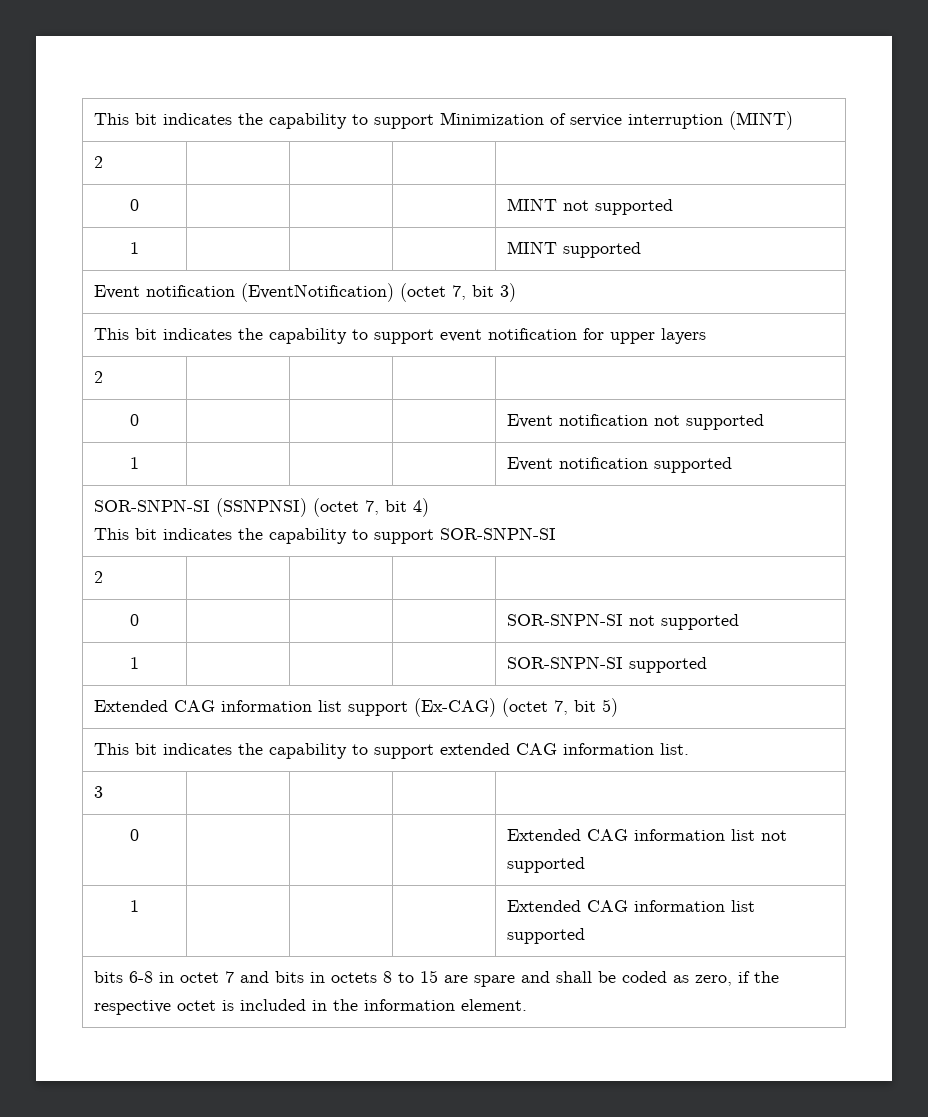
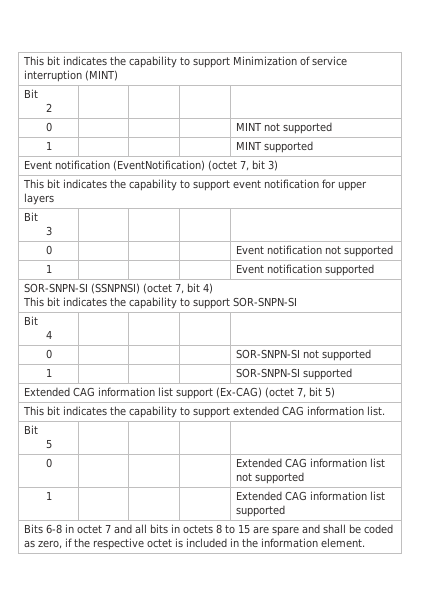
  This bit indicates the capability to support Minimization of service interruption (MINT)
+ Bit
  This bit indicates the capability to support event notification for upper layers
- 2 | | | |
+ Bit
+ 3 | | | |
  SOR-SNPN-SI (SSNPNSI) (octet 7, bit 4)
  This bit indicates the capability to support SOR-SNPN-SI
- 2 | | | |
+ Bit
+ 4 | | | |
  This bit indicates the capability to support extended CAG information list.
- 3 | | | |
+ Bit
+ 5 | | | |
- bits 6-8 in octet 7 and bits in octets 8 to 15 are spare and shall be coded as zero, if the respective octet is included in the information element.
+ Bits 6-8 in octet 7 and all bits in octets 8 to 15 are spare and shall be coded as zero, if the respective octet is included in the information element.

